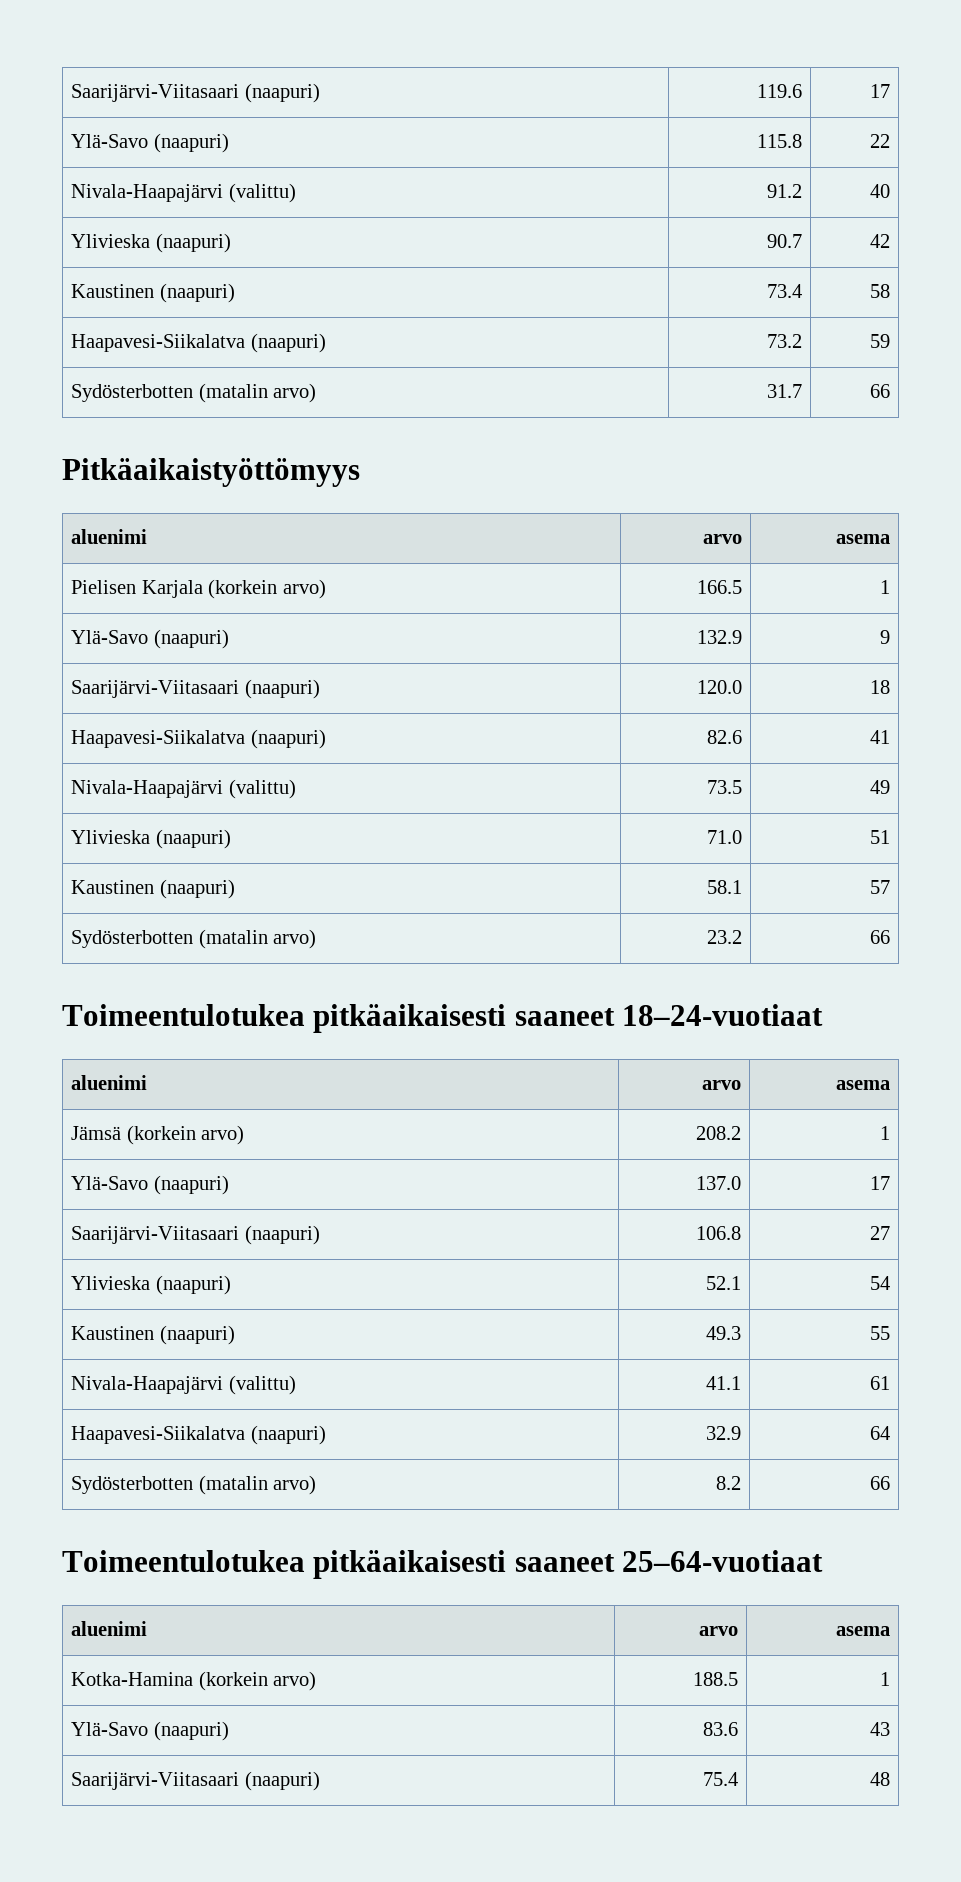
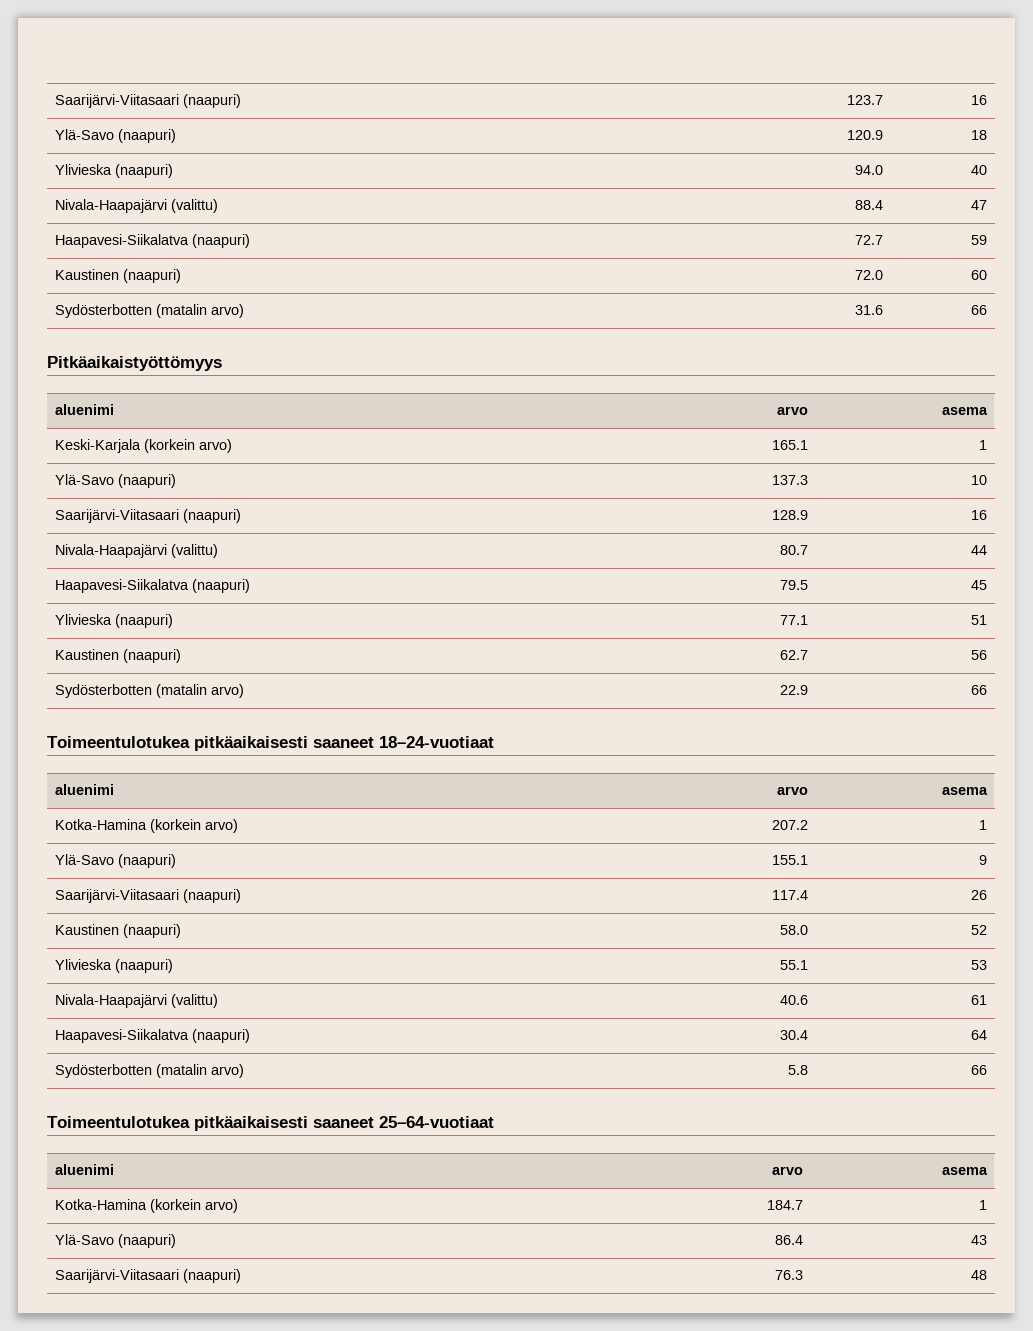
- Saarijärvi-Viitasaari (naapuri) | 119.6 | 17
- Ylä-Savo (naapuri) | 115.8 | 22
- Nivala-Haapajärvi (valittu) | 91.2 | 40
- Ylivieska (naapuri) | 90.7 | 42
- Kaustinen (naapuri) | 73.4 | 58
- Haapavesi-Siikalatva (naapuri) | 73.2 | 59
- Sydösterbotten (matalin arvo) | 31.7 | 66
+ Saarijärvi-Viitasaari (naapuri) | 123.7 | 16
+ Ylä-Savo (naapuri) | 120.9 | 18
+ Ylivieska (naapuri) | 94.0 | 40
+ Nivala-Haapajärvi (valittu) | 88.4 | 47
+ Haapavesi-Siikalatva (naapuri) | 72.7 | 59
+ Kaustinen (naapuri) | 72.0 | 60
+ Sydösterbotten (matalin arvo) | 31.6 | 66
- Pielisen Karjala (korkein arvo) | 166.5 | 1
- Ylä-Savo (naapuri) | 132.9 | 9
- Saarijärvi-Viitasaari (naapuri) | 120.0 | 18
- Haapavesi-Siikalatva (naapuri) | 82.6 | 41
- Nivala-Haapajärvi (valittu) | 73.5 | 49
- Ylivieska (naapuri) | 71.0 | 51
+ Keski-Karjala (korkein arvo) | 165.1 | 1
+ Ylä-Savo (naapuri) | 137.3 | 10
+ Saarijärvi-Viitasaari (naapuri) | 128.9 | 16
+ Nivala-Haapajärvi (valittu) | 80.7 | 44
+ Haapavesi-Siikalatva (naapuri) | 79.5 | 45
+ Ylivieska (naapuri) | 77.1 | 51
- Kaustinen (naapuri) | 58.1 | 57
- Sydösterbotten (matalin arvo) | 23.2 | 66
+ Kaustinen (naapuri) | 62.7 | 56
+ Sydösterbotten (matalin arvo) | 22.9 | 66
- Jämsä (korkein arvo) | 208.2 | 1
- Ylä-Savo (naapuri) | 137.0 | 17
- Saarijärvi-Viitasaari (naapuri) | 106.8 | 27
- Ylivieska (naapuri) | 52.1 | 54
- Kaustinen (naapuri) | 49.3 | 55
- Nivala-Haapajärvi (valittu) | 41.1 | 61
+ Kotka-Hamina (korkein arvo) | 207.2 | 1
+ Ylä-Savo (naapuri) | 155.1 | 9
+ Saarijärvi-Viitasaari (naapuri) | 117.4 | 26
+ Kaustinen (naapuri) | 58.0 | 52
+ Ylivieska (naapuri) | 55.1 | 53
+ Nivala-Haapajärvi (valittu) | 40.6 | 61
- Haapavesi-Siikalatva (naapuri) | 32.9 | 64
+ Haapavesi-Siikalatva (naapuri) | 30.4 | 64
- Sydösterbotten (matalin arvo) | 8.2 | 66
+ Sydösterbotten (matalin arvo) | 5.8 | 66
- Kotka-Hamina (korkein arvo) | 188.5 | 1
- Ylä-Savo (naapuri) | 83.6 | 43
+ Kotka-Hamina (korkein arvo) | 184.7 | 1
+ Ylä-Savo (naapuri) | 86.4 | 43
- Saarijärvi-Viitasaari (naapuri) | 75.4 | 48
+ Saarijärvi-Viitasaari (naapuri) | 76.3 | 48

